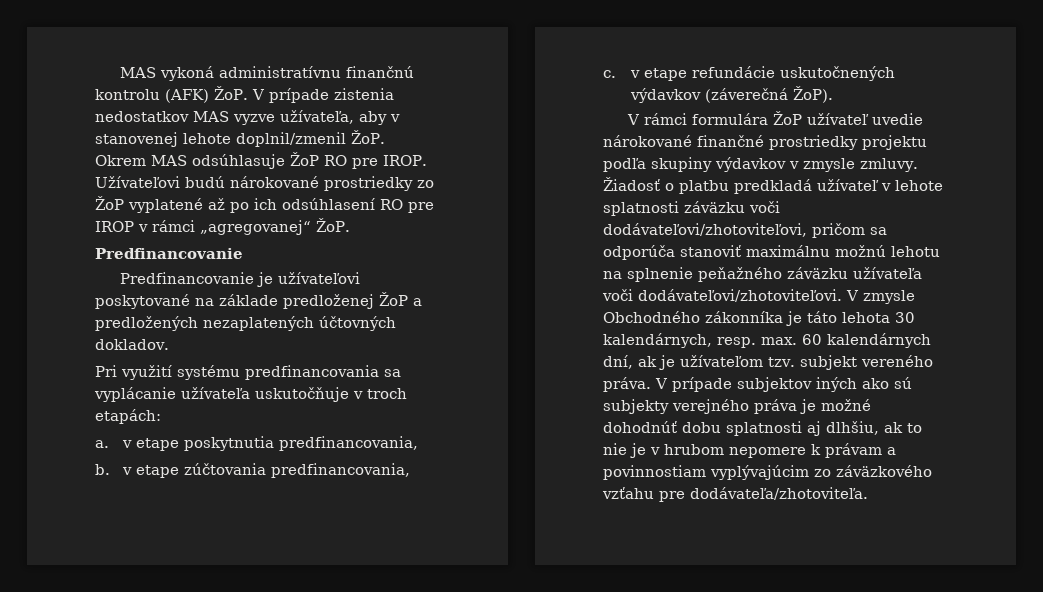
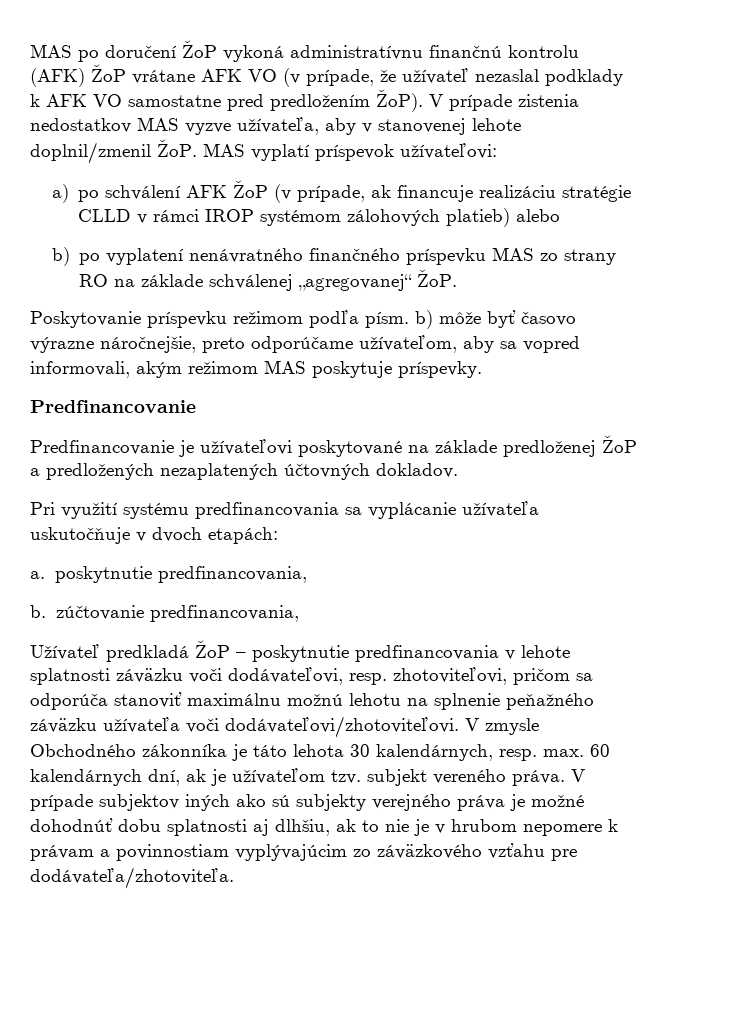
- MAS vykoná administratívnu finančnú kontrolu (AFK) ŽoP. V prípade zistenia nedostatkov MAS vyzve užívateľa, aby v stanovenej lehote doplnil/zmenil ŽoP. Okrem MAS odsúhlasuje ŽoP RO pre IROP. Užívateľovi budú nárokované prostriedky zo ŽoP vyplatené až po ich odsúhlasení RO pre IROP v rámci „agregovanej“ ŽoP.
+ MAS po doručení ŽoP vykoná administratívnu finančnú kontrolu (AFK) ŽoP vrátane AFK VO (v prípade, že užívateľ nezaslal podklady k AFK VO samostatne pred predložením ŽoP). V prípade zistenia nedostatkov MAS vyzve užívateľa, aby v stanovenej lehote doplnil/zmenil ŽoP. MAS vyplatí príspevok užívateľovi:
+ a) po schválení AFK ŽoP (v prípade, ak financuje realizáciu stratégie CLLD v rámci IROP systémom zálohových platieb) alebo
+ b) po vyplatení nenávratného finančného príspevku MAS zo strany RO na základe schválenej „agregovanej“ ŽoP.
+ Poskytovanie príspevku režimom podľa písm. b) môže byť časovo výrazne náročnejšie, preto odporúčame užívateľom, aby sa vopred informovali, akým režimom MAS poskytuje príspevky.
- Pri využití systému predfinancovania sa vyplácanie užívateľa uskutočňuje v troch etapách:
+ Pri využití systému predfinancovania sa vyplácanie užívateľa uskutočňuje v dvoch etapách:
- a. v etape poskytnutia predfinancovania,
+ a. poskytnutie predfinancovania,
- b. v etape zúčtovania predfinancovania,
- c. v etape refundácie uskutočnených výdavkov (záverečná ŽoP).
- V rámci formulára ŽoP užívateľ uvedie nárokované finančné prostriedky projektu podľa skupiny výdavkov v zmysle zmluvy. Žiadosť o platbu predkladá užívateľ v lehote splatnosti záväzku voči dodávateľovi/zhotoviteľovi, pričom sa odporúča stanoviť maximálnu možnú lehotu na splnenie peňažného záväzku užívateľa voči dodávateľovi/zhotoviteľovi.
+ b. zúčtovanie predfinancovania,
+ Užívateľ predkladá ŽoP – poskytnutie predfinancovania v lehote splatnosti záväzku voči dodávateľovi, resp. zhotoviteľovi, pričom sa odporúča stanoviť maximálnu možnú lehotu na splnenie peňažného záväzku užívateľa voči dodávateľovi/zhotoviteľovi.

